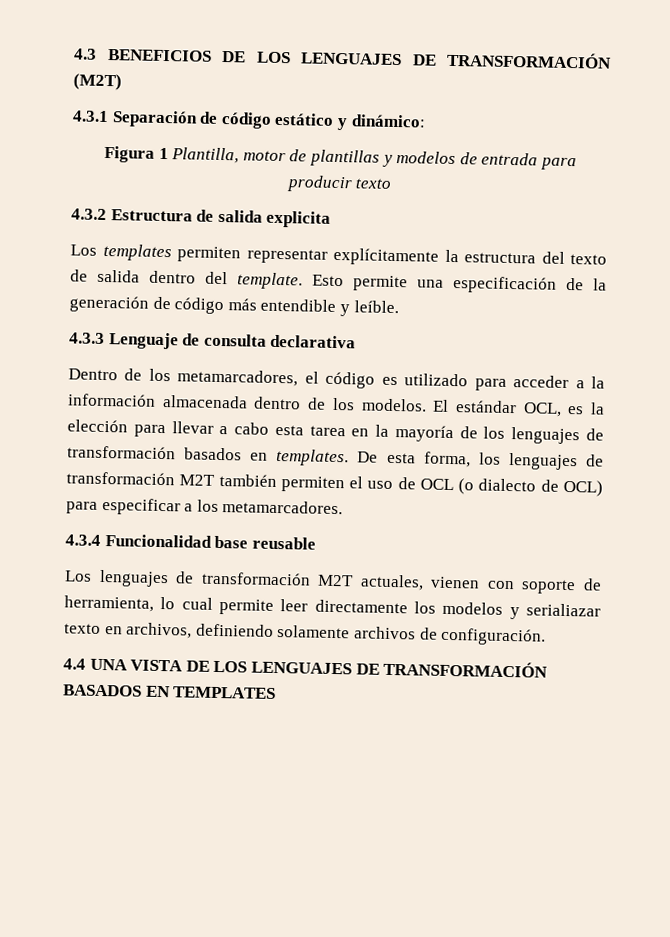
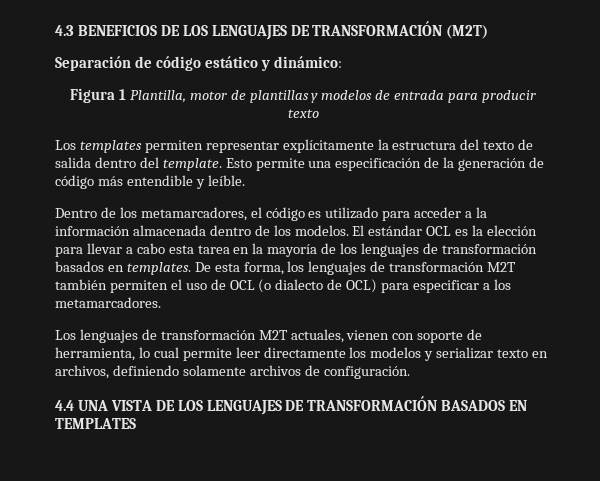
- 4.3.1 Separación de código estático y dinámico:
+ Separación de código estático y dinámico:
- 4.3.2 Estructura de salida explicita
- 4.3.3 Lenguaje de consulta declarativa
- El estándar OCL, es la elección para llevar a cabo esta tarea en la mayoría de los lenguajes de transformación basados en templates.
+ El estándar OCL es la elección para llevar a cabo esta tarea en la mayoría de los lenguajes de transformación basados en templates.
- 4.3.4 Funcionalidad base reusable
- Los lenguajes de transformación M2T actuales, vienen con soporte de herramienta, lo cual permite leer directamente los modelos y serialiazar texto en archivos, definiendo solamente archivos de configuración.
+ Los lenguajes de transformación M2T actuales, vienen con soporte de herramienta, lo cual permite leer directamente los modelos y serializar texto en archivos, definiendo solamente archivos de configuración.

